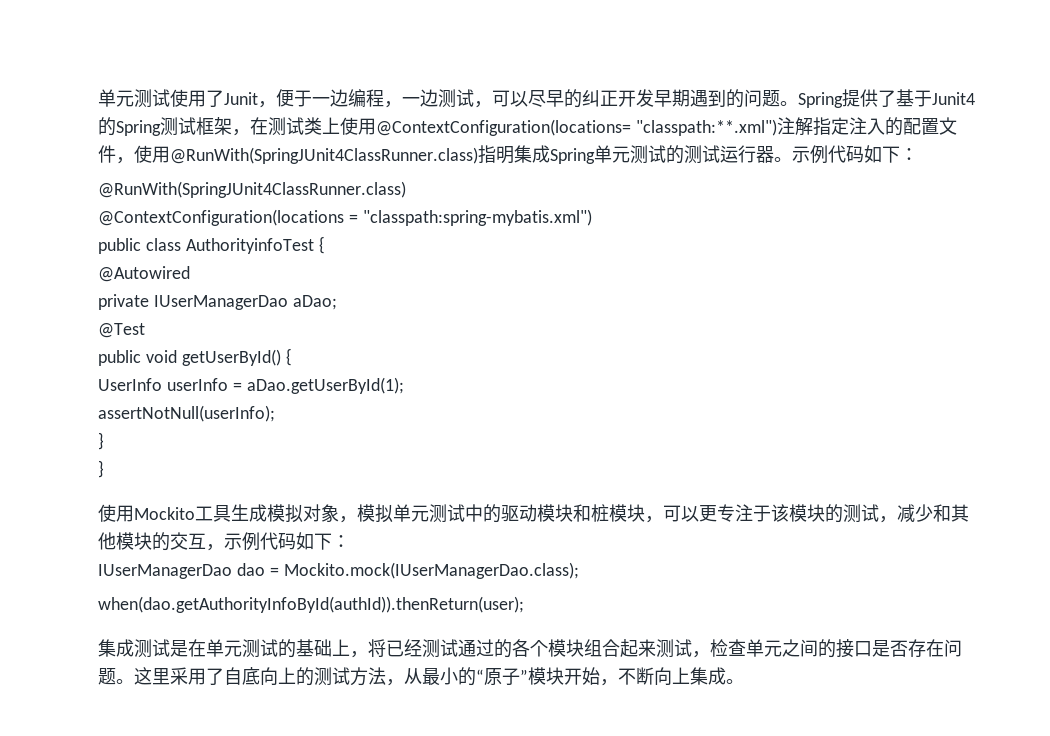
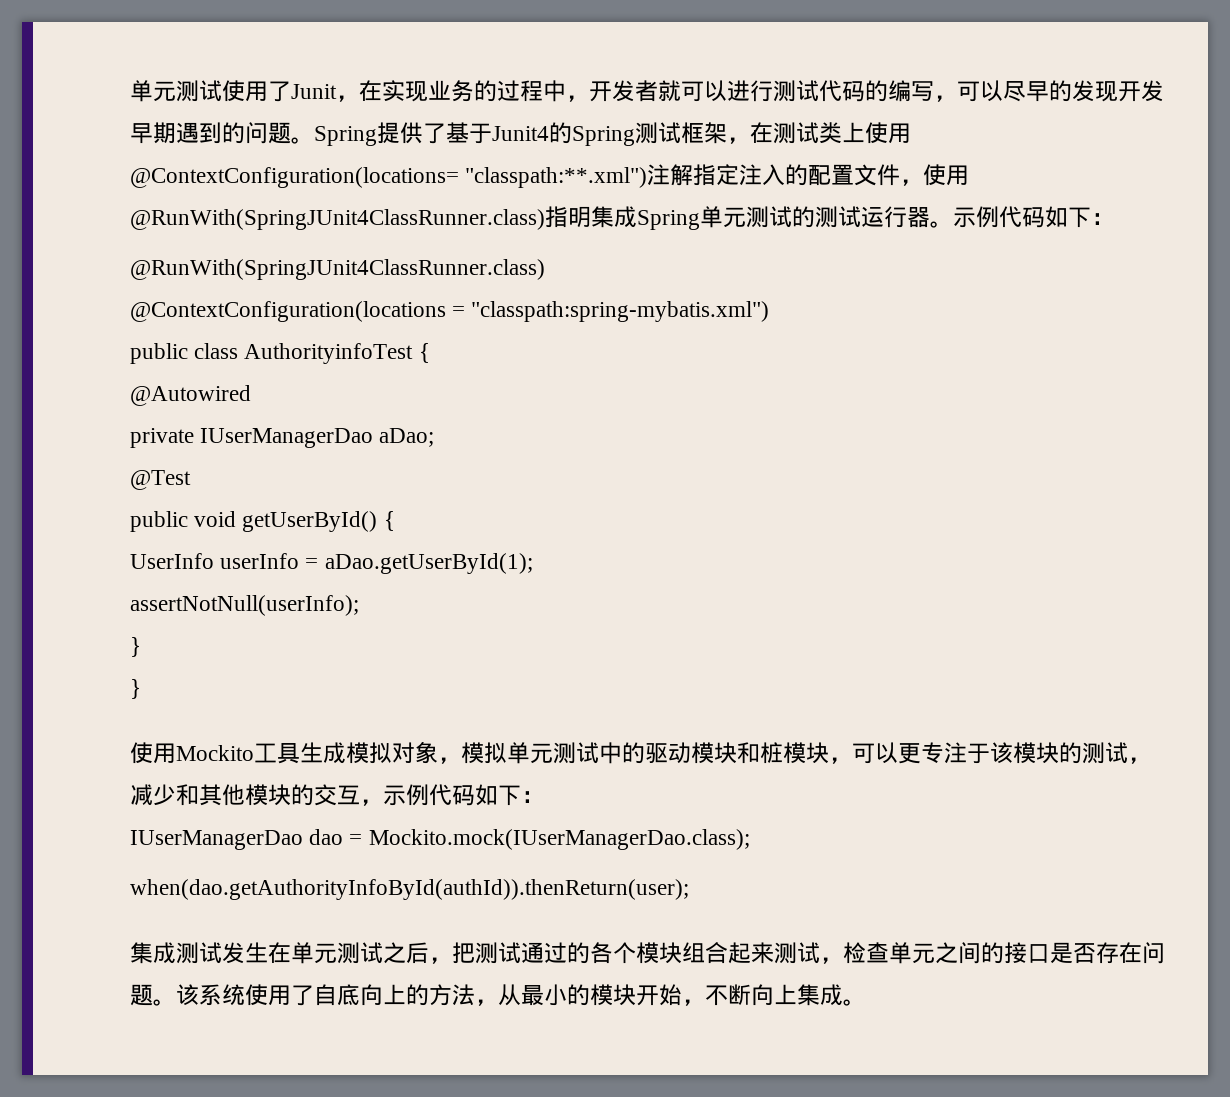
- 单元测试使用了Junit，便于一边编程，一边测试，可以尽早的纠正开发早期遇到的问题。
+ 单元测试使用了Junit，在实现业务的过程中，开发者就可以进行测试代码的编写，可以尽早的发现开发早期遇到的问题。
- 集成测试是在单元测试的基础上，将已经测试通过的各个模块组合起来测试，检查单元之间的接口是否存在问题。
+ 集成测试发生在单元测试之后，把测试通过的各个模块组合起来测试，检查单元之间的接口是否存在问题。
- 这里采用了自底向上的测试方法，从最小的“原子”模块开始，不断向上集成。
+ 该系统使用了自底向上的方法，从最小的模块开始，不断向上集成。

